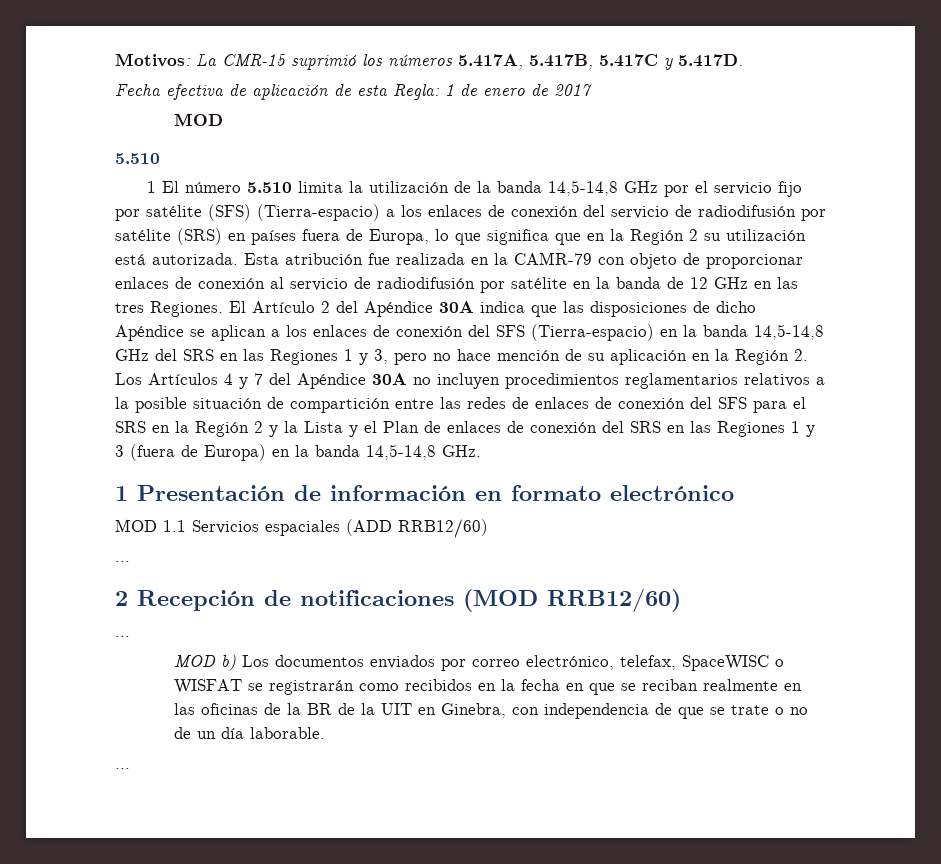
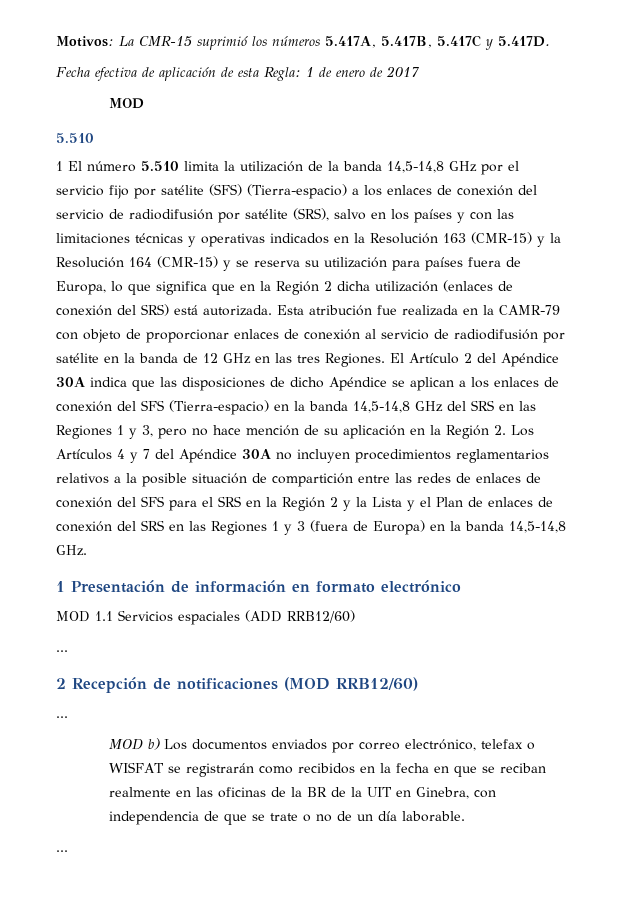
- 1 El número 5.510 limita la utilización de la banda 14,5-14,8 GHz por el servicio fijo por satélite (SFS) (Tierra-espacio) a los enlaces de conexión del servicio de radiodifusión por satélite (SRS) en países fuera de Europa, lo que significa que en la Región 2 su utilización está autorizada.
+ 1 El número 5.510 limita la utilización de la banda 14,5-14,8 GHz por el servicio fijo por satélite (SFS) (Tierra-espacio) a los enlaces de conexión del servicio de radiodifusión por satélite (SRS), salvo en los países y con las limitaciones técnicas y operativas indicados en la Resolución 163 (CMR-15) y la Resolución 164 (CMR-15) y se reserva su utilización para países fuera de Europa, lo que significa que en la Región 2 dicha utilización (enlaces de conexión del SRS) está autorizada.
- MOD b) Los documentos enviados por correo electrónico, telefax, SpaceWISC o WISFAT se registrarán como recibidos en la fecha en que se reciban realmente en las oficinas de la BR de la UIT en Ginebra, con independencia de que se trate o no de un día laborable.
+ MOD b) Los documentos enviados por correo electrónico, telefax o WISFAT se registrarán como recibidos en la fecha en que se reciban realmente en las oficinas de la BR de la UIT en Ginebra, con independencia de que se trate o no de un día laborable.

